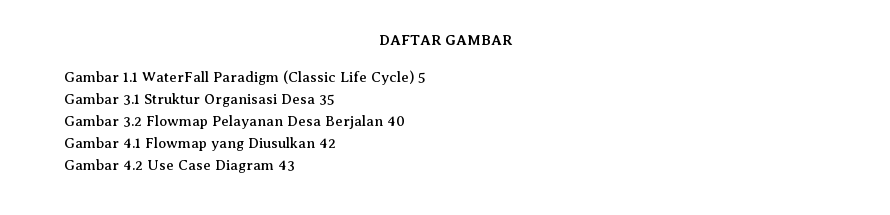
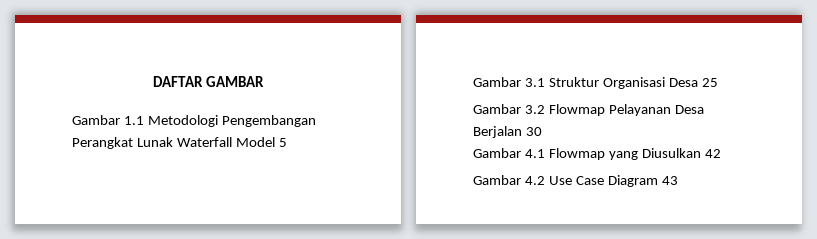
- Gambar 1.1 WaterFall Paradigm (Classic Life Cycle) 5
+ Gambar 1.1 Metodologi Pengembangan Perangkat Lunak Waterfall Model 5
- Gambar 3.1 Struktur Organisasi Desa 35
+ Gambar 3.1 Struktur Organisasi Desa 25
- Gambar 3.2 Flowmap Pelayanan Desa Berjalan 40
+ Gambar 3.2 Flowmap Pelayanan Desa Berjalan 30

